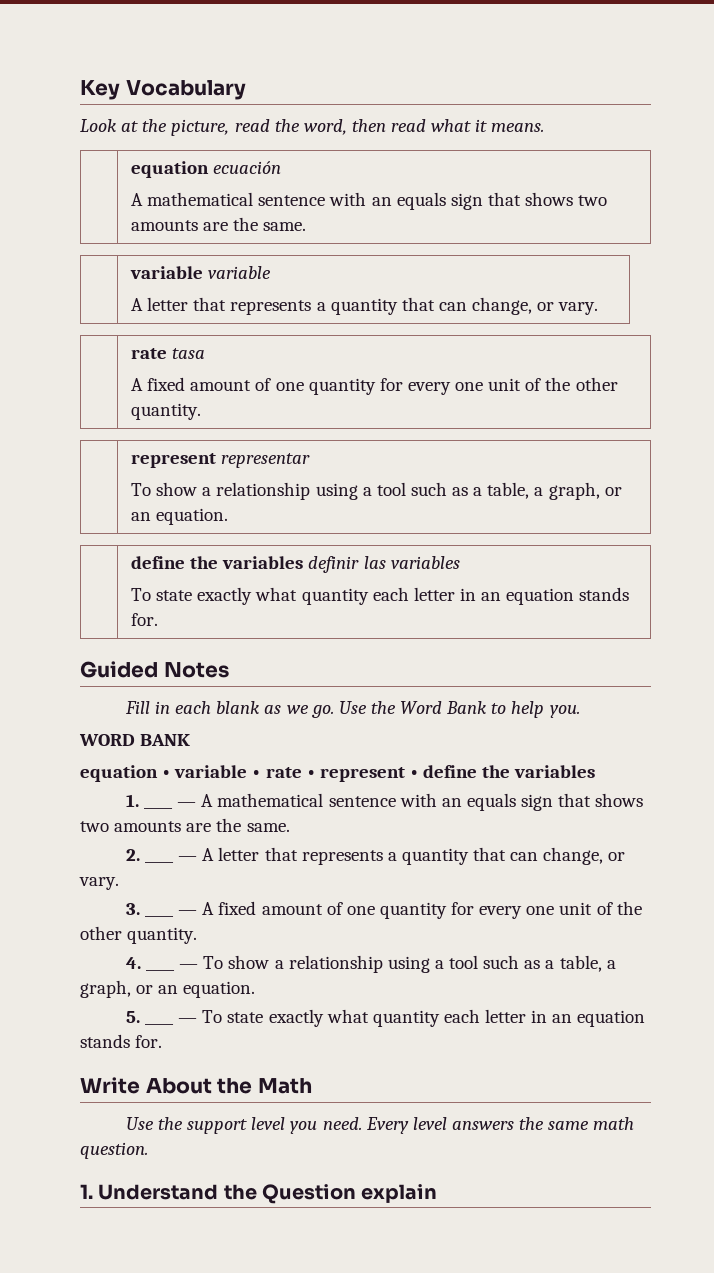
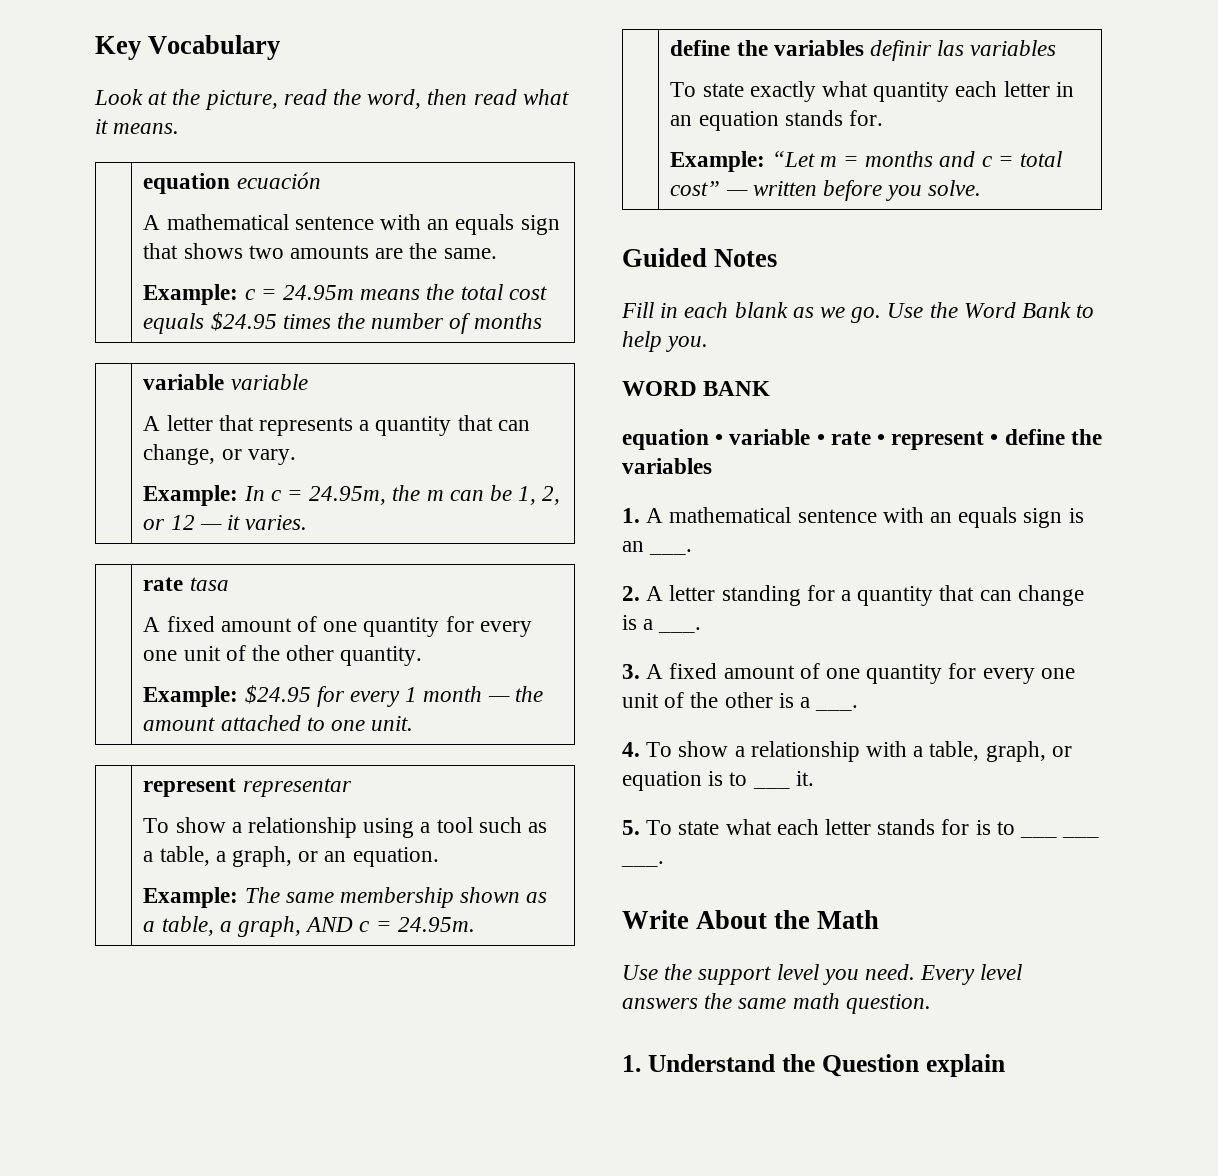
  | equation ecuación
  A mathematical sentence with an equals sign that shows two amounts are the same.
+ Example: c = 24.95m means the total cost equals $24.95 times the number of months
  | variable variable
  A letter that represents a quantity that can change, or vary.
+ Example: In c = 24.95m, the m can be 1, 2, or 12 — it varies.
  | rate tasa
  A fixed amount of one quantity for every one unit of the other quantity.
+ Example: $24.95 for every 1 month — the amount attached to one unit.
  | represent representar
  To show a relationship using a tool such as a table, a graph, or an equation.
+ Example: The same membership shown as a table, a graph, AND c = 24.95m.
  | define the variables definir las variables
  To state exactly what quantity each letter in an equation stands for.
+ Example: “Let m = months and c = total cost” — written before you solve.
- 1. ____ — A mathematical sentence with an equals sign that shows two amounts are the same.
- 2. ____ — A letter that represents a quantity that can change, or vary.
+ 1. A mathematical sentence with an equals sign is an ___.
+ 2. A letter standing for a quantity that can change is a ___.
- 3. ____ — A fixed amount of one quantity for every one unit of the other quantity.
+ 3. A fixed amount of one quantity for every one unit of the other is a ___.
- 4. ____ — To show a relationship using a tool such as a table, a graph, or an equation.
- 5. ____ — To state exactly what quantity each letter in an equation stands for.
+ 4. To show a relationship with a table, graph, or equation is to ___ it.
+ 5. To state what each letter stands for is to ___ ___ ___.

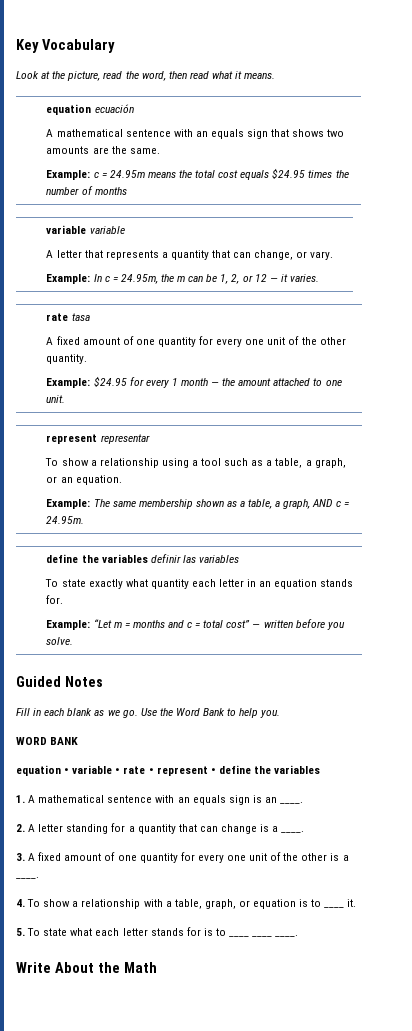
- 1. A mathematical sentence with an equals sign is an ___.
+ 1. A mathematical sentence with an equals sign is an ____.
- 2. A letter standing for a quantity that can change is a ___.
+ 2. A letter standing for a quantity that can change is a ____.
- 3. A fixed amount of one quantity for every one unit of the other is a ___.
+ 3. A fixed amount of one quantity for every one unit of the other is a ____.
- 4. To show a relationship with a table, graph, or equation is to ___ it.
+ 4. To show a relationship with a table, graph, or equation is to ____ it.
- 5. To state what each letter stands for is to ___ ___ ___.
+ 5. To state what each letter stands for is to ____ ____ ____.
- Use the support level you need. Every level answers the same math question.
- 1. Understand the Question explain

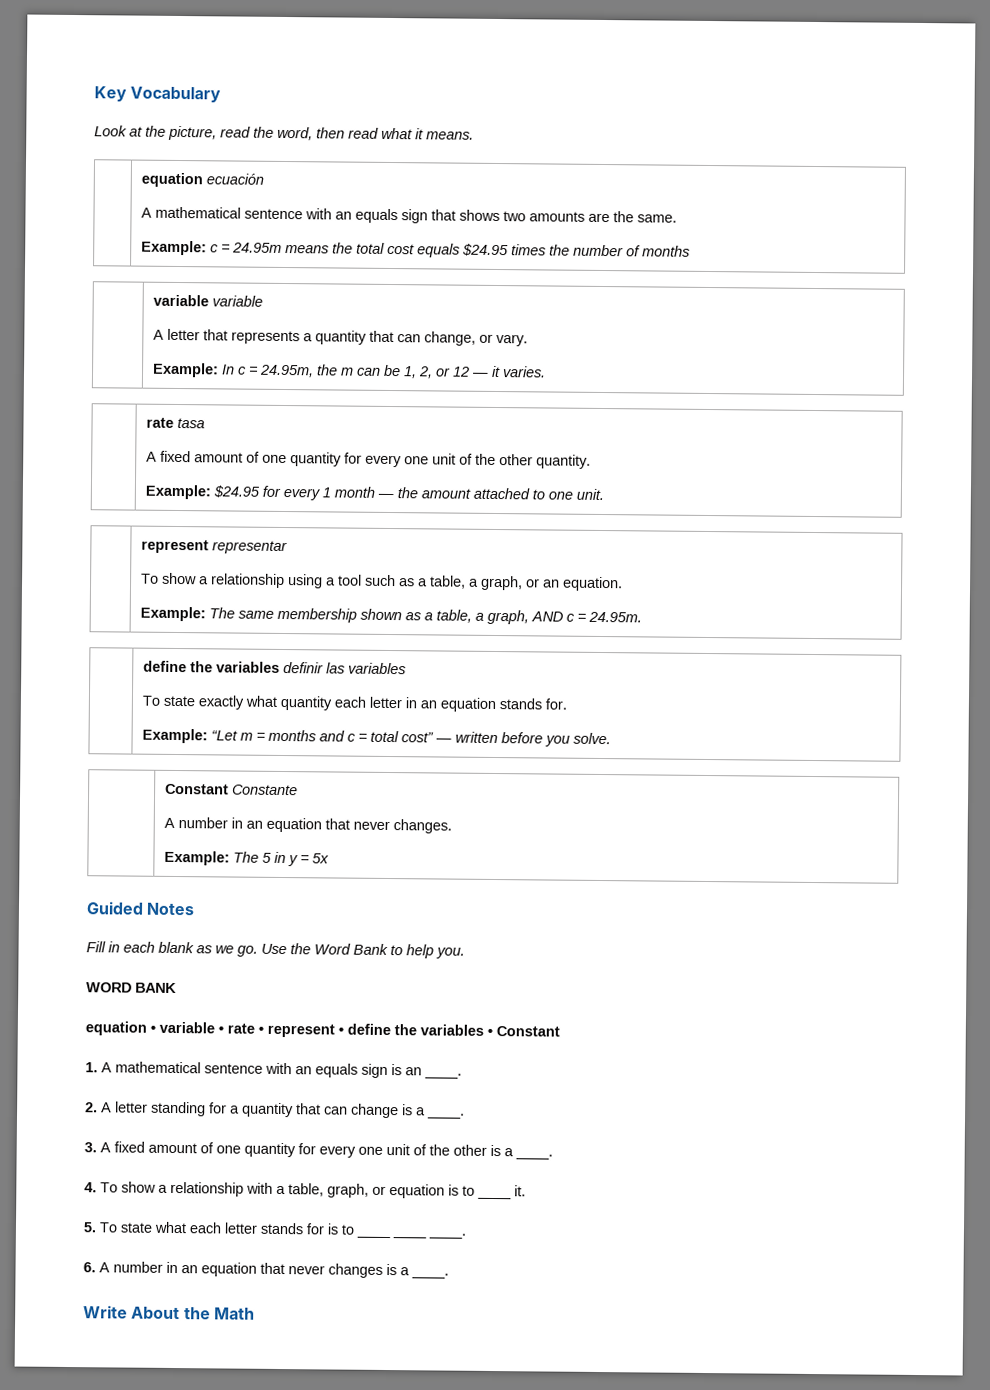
+ | Constant Constante
+ A number in an equation that never changes.
+ Example: The 5 in y = 5x
- equation • variable • rate • represent • define the variables
+ equation • variable • rate • represent • define the variables • Constant
+ 6. A number in an equation that never changes is a ____.

